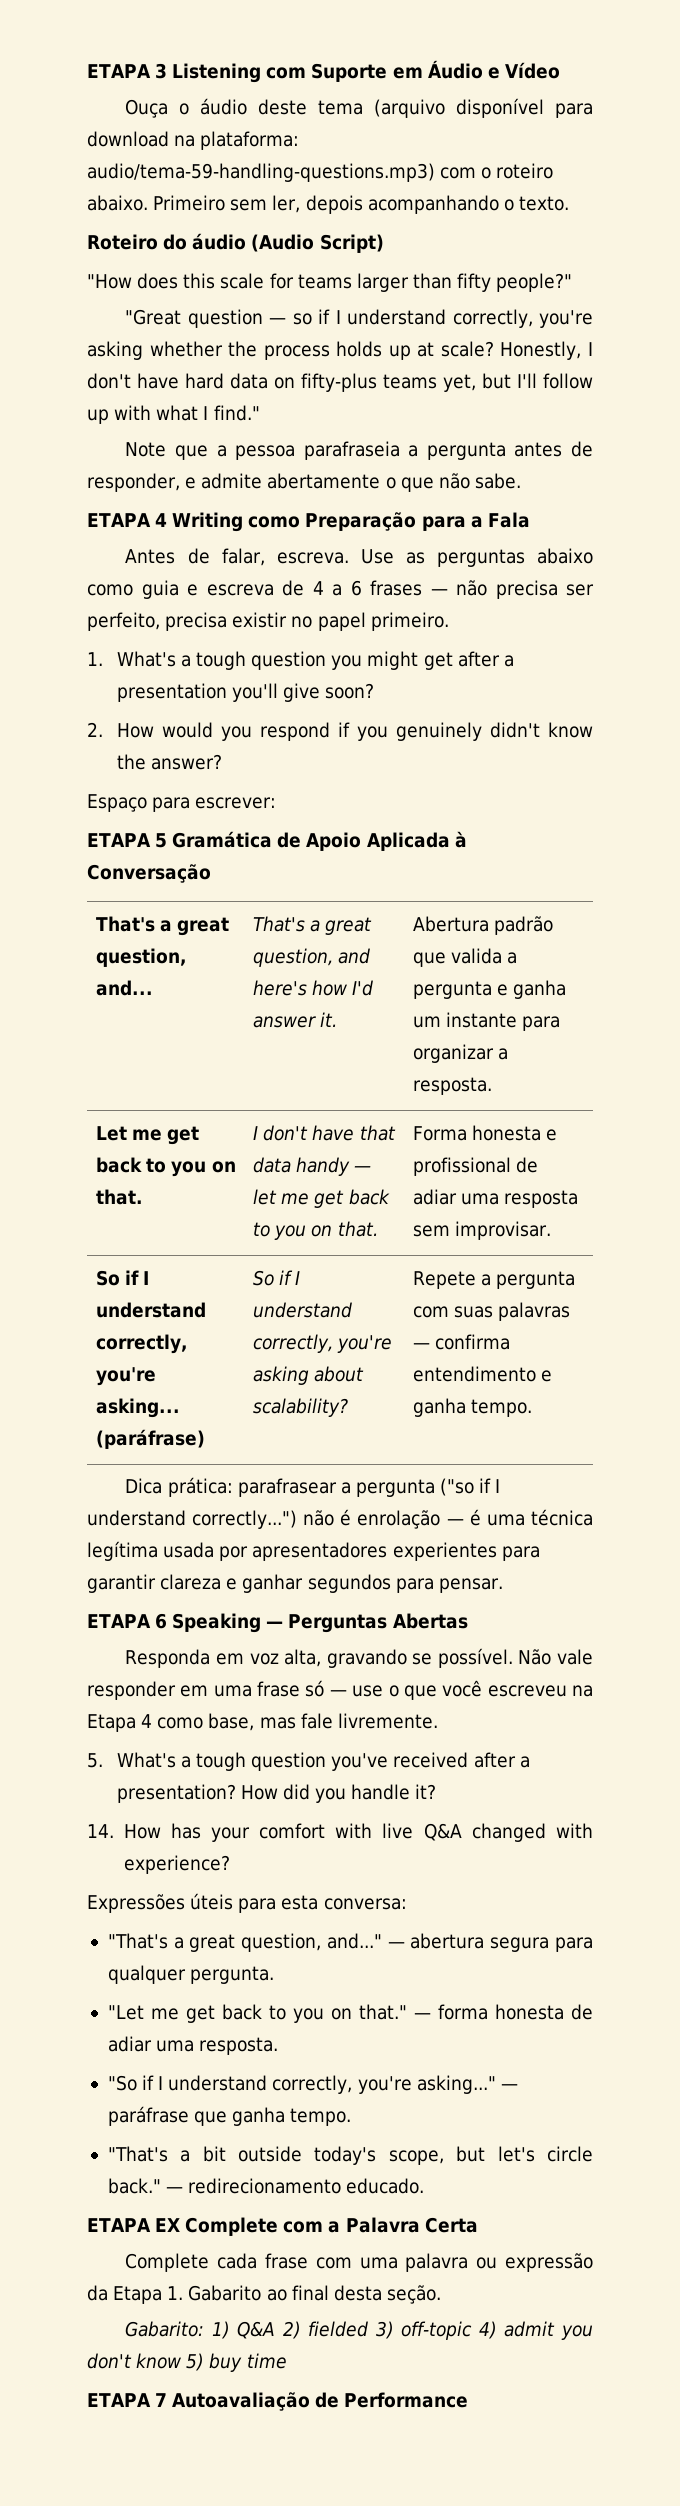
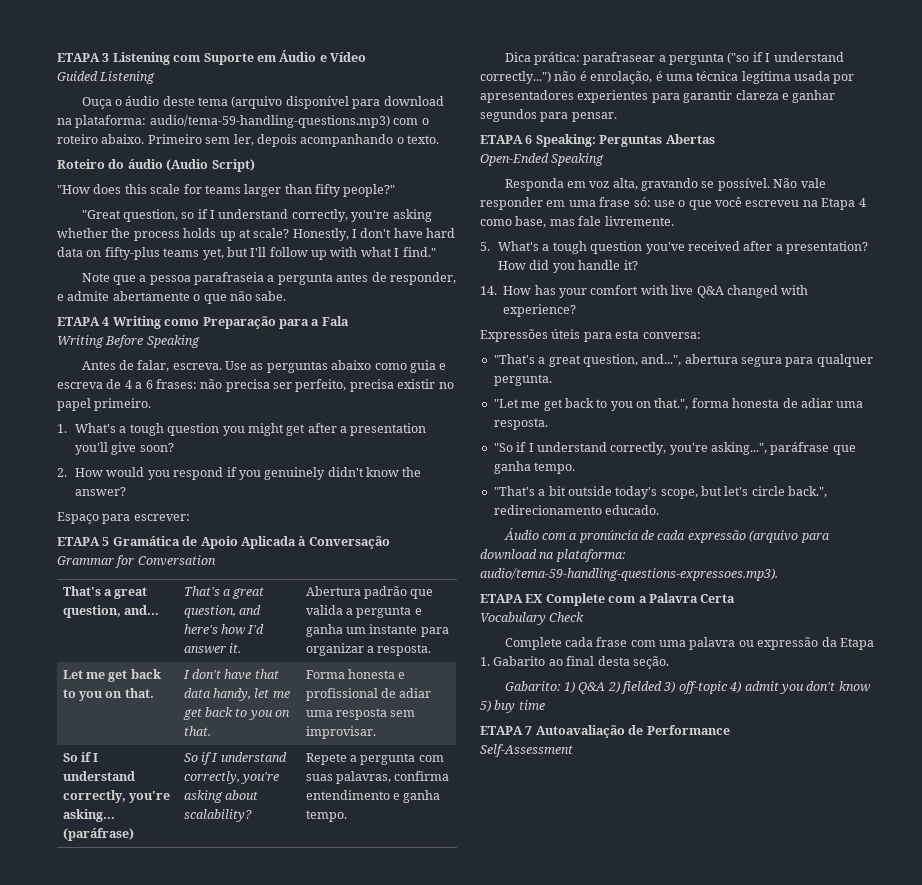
+ Guided Listening
- "Great question — so if I understand correctly, you're asking whether the process holds up at scale?
+ "Great question, so if I understand correctly, you're asking whether the process holds up at scale?
+ Writing Before Speaking
- Use as perguntas abaixo como guia e escreva de 4 a 6 frases — não precisa ser perfeito, precisa existir no papel primeiro.
+ Use as perguntas abaixo como guia e escreva de 4 a 6 frases: não precisa ser perfeito, precisa existir no papel primeiro.
+ Grammar for Conversation
- Let me get back to you on that. | I don't have that data handy — let me get back to you on that. | Forma honesta e profissional de adiar uma resposta sem improvisar.
+ Let me get back to you on that. | I don't have that data handy, let me get back to you on that. | Forma honesta e profissional de adiar uma resposta sem improvisar.
- So if I understand correctly, you're asking... (paráfrase) | So if I understand correctly, you're asking about scalability? | Repete a pergunta com suas palavras — confirma entendimento e ganha tempo.
+ So if I understand correctly, you're asking... (paráfrase) | So if I understand correctly, you're asking about scalability? | Repete a pergunta com suas palavras, confirma entendimento e ganha tempo.
- Dica prática: parafrasear a pergunta ("so if I understand correctly...") não é enrolação — é uma técnica legítima usada por apresentadores experientes para garantir clareza e ganhar segundos para pensar.
+ Dica prática: parafrasear a pergunta ("so if I understand correctly...") não é enrolação, é uma técnica legítima usada por apresentadores experientes para garantir clareza e ganhar segundos para pensar.
- ETAPA 6 Speaking — Perguntas Abertas
+ ETAPA 6 Speaking: Perguntas Abertas
+ Open-Ended Speaking
- Não vale responder em uma frase só — use o que você escreveu na Etapa 4 como base, mas fale livremente.
+ Não vale responder em uma frase só: use o que você escreveu na Etapa 4 como base, mas fale livremente.
- "That's a great question, and..." — abertura segura para qualquer pergunta.
+ "That's a great question, and...", abertura segura para qualquer pergunta.
- "Let me get back to you on that." — forma honesta de adiar uma resposta.
+ "Let me get back to you on that.", forma honesta de adiar uma resposta.
- "So if I understand correctly, you're asking..." — paráfrase que ganha tempo.
+ "So if I understand correctly, you're asking...", paráfrase que ganha tempo.
- "That's a bit outside today's scope, but let's circle back." — redirecionamento educado.
+ "That's a bit outside today's scope, but let's circle back.", redirecionamento educado.
+ Áudio com a pronúncia de cada expressão (arquivo para download na plataforma: audio/tema-59-handling-questions-expressoes.mp3).
+ Vocabulary Check
+ Self-Assessment

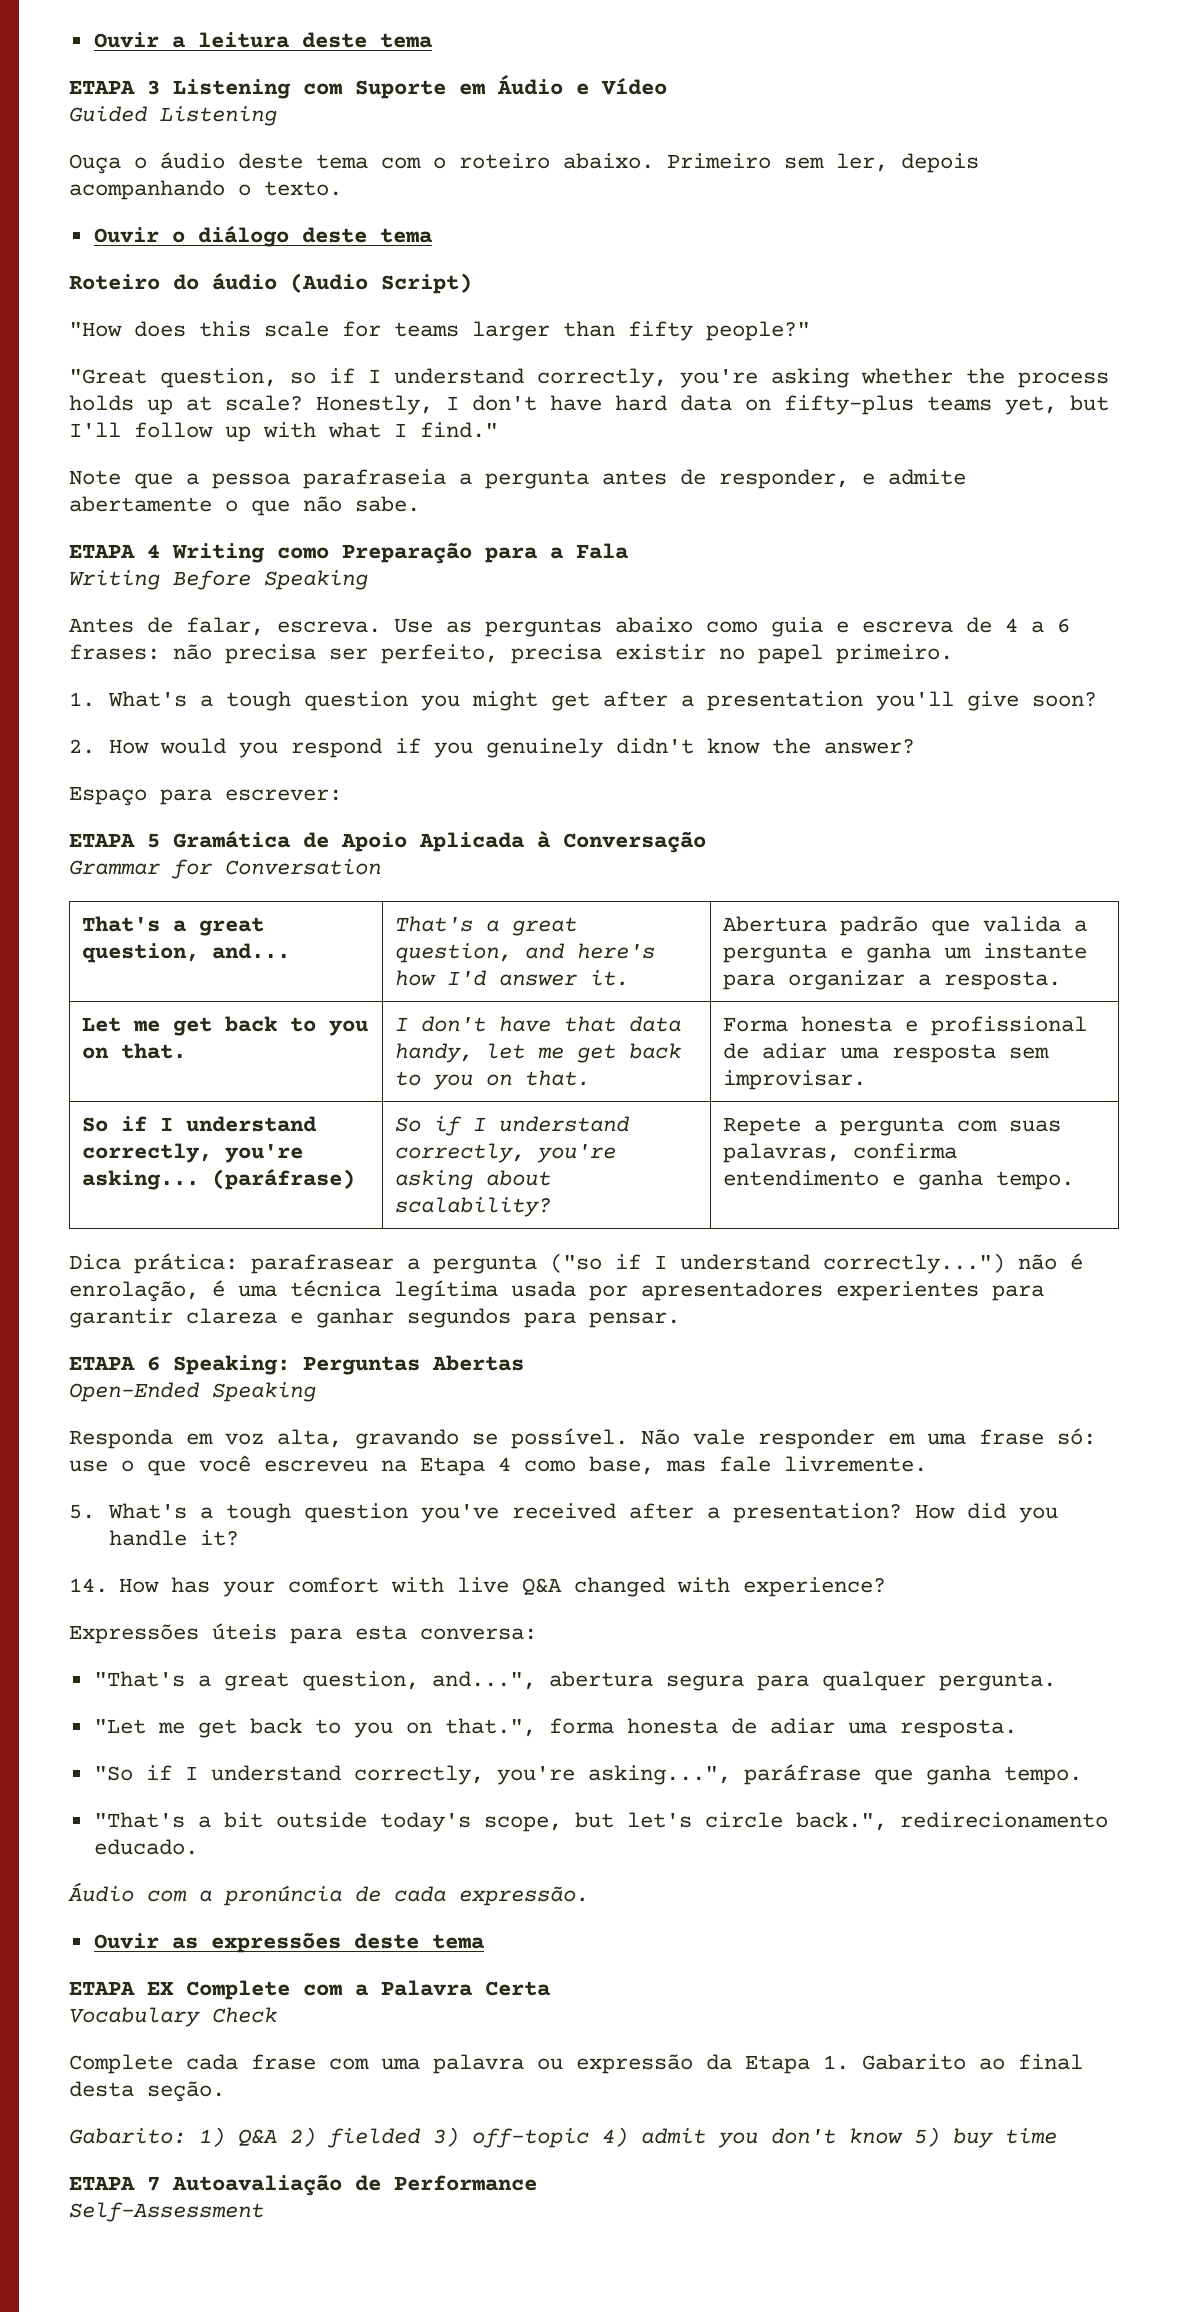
+ Ouvir a leitura deste tema
- Ouça o áudio deste tema (arquivo disponível para download na plataforma: audio/tema-59-handling-questions.mp3) com o roteiro abaixo.
+ Ouça o áudio deste tema com o roteiro abaixo.
+ Ouvir o diálogo deste tema
- Áudio com a pronúncia de cada expressão (arquivo para download na plataforma: audio/tema-59-handling-questions-expressoes.mp3).
+ Áudio com a pronúncia de cada expressão.
+ Ouvir as expressões deste tema

